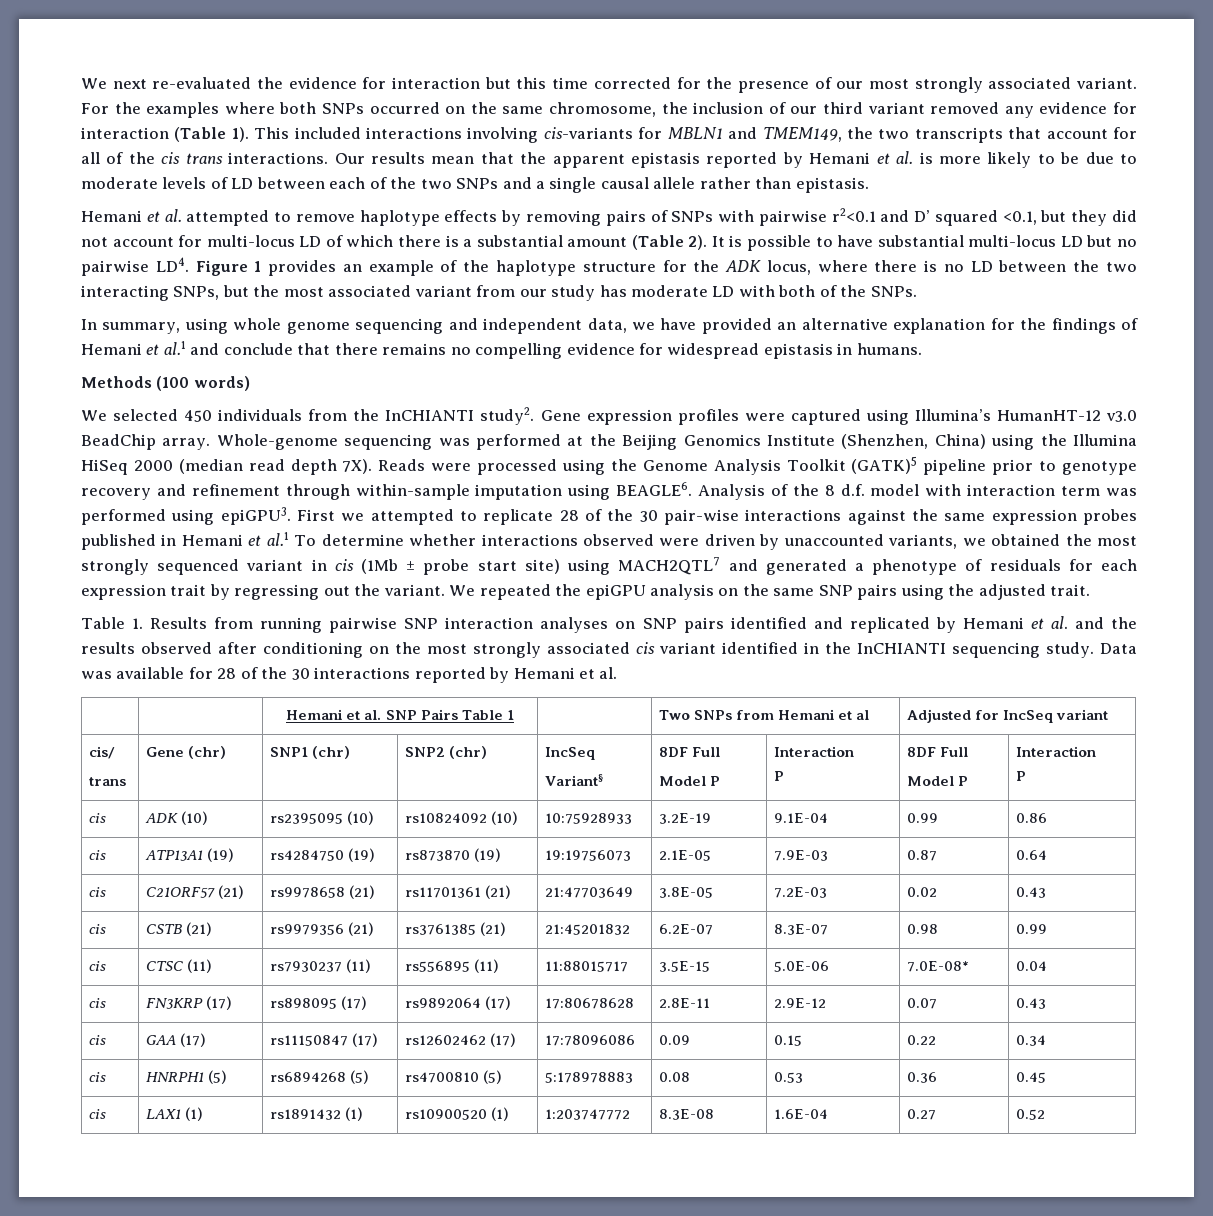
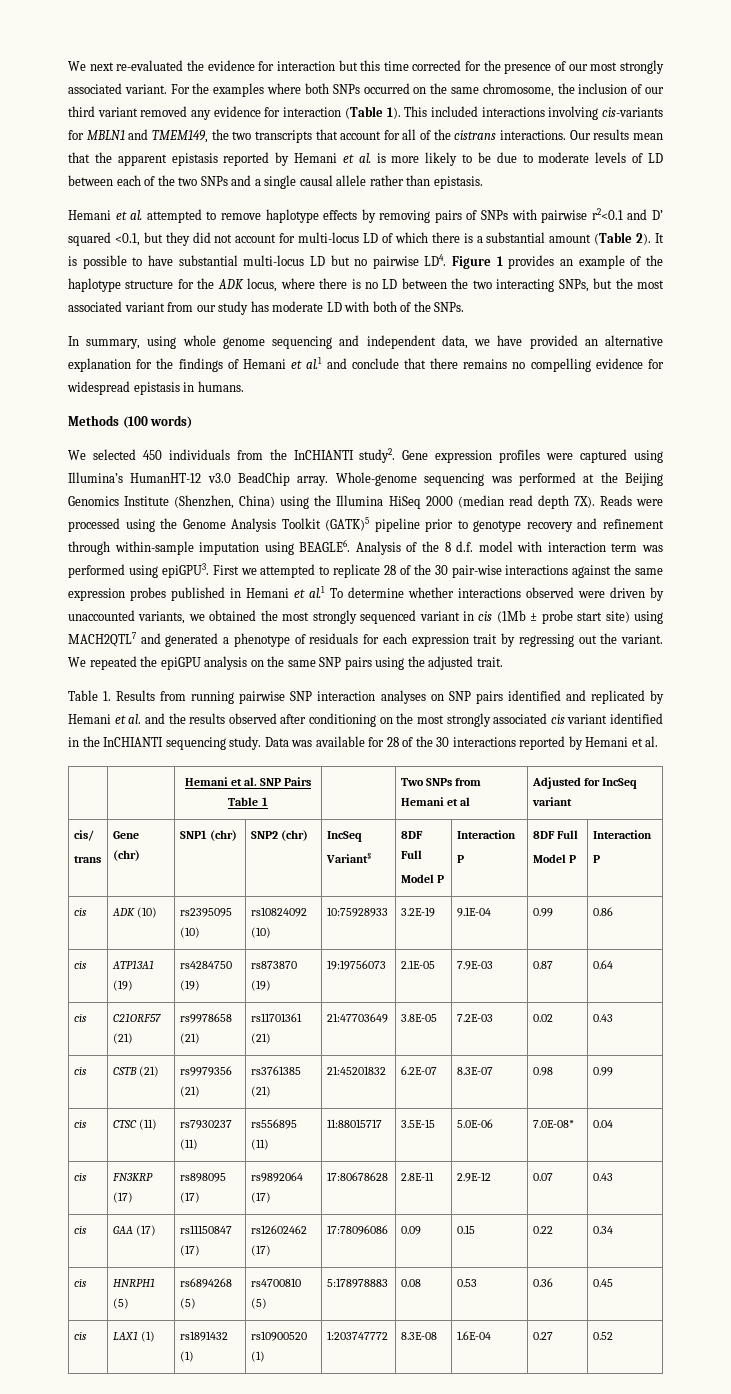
- This included interactions involving cis-variants for MBLN1 and TMEM149, the two transcripts that account for all of the cis trans interactions.
+ This included interactions involving cis-variants for MBLN1 and TMEM149, the two transcripts that account for all of the cistrans interactions.

